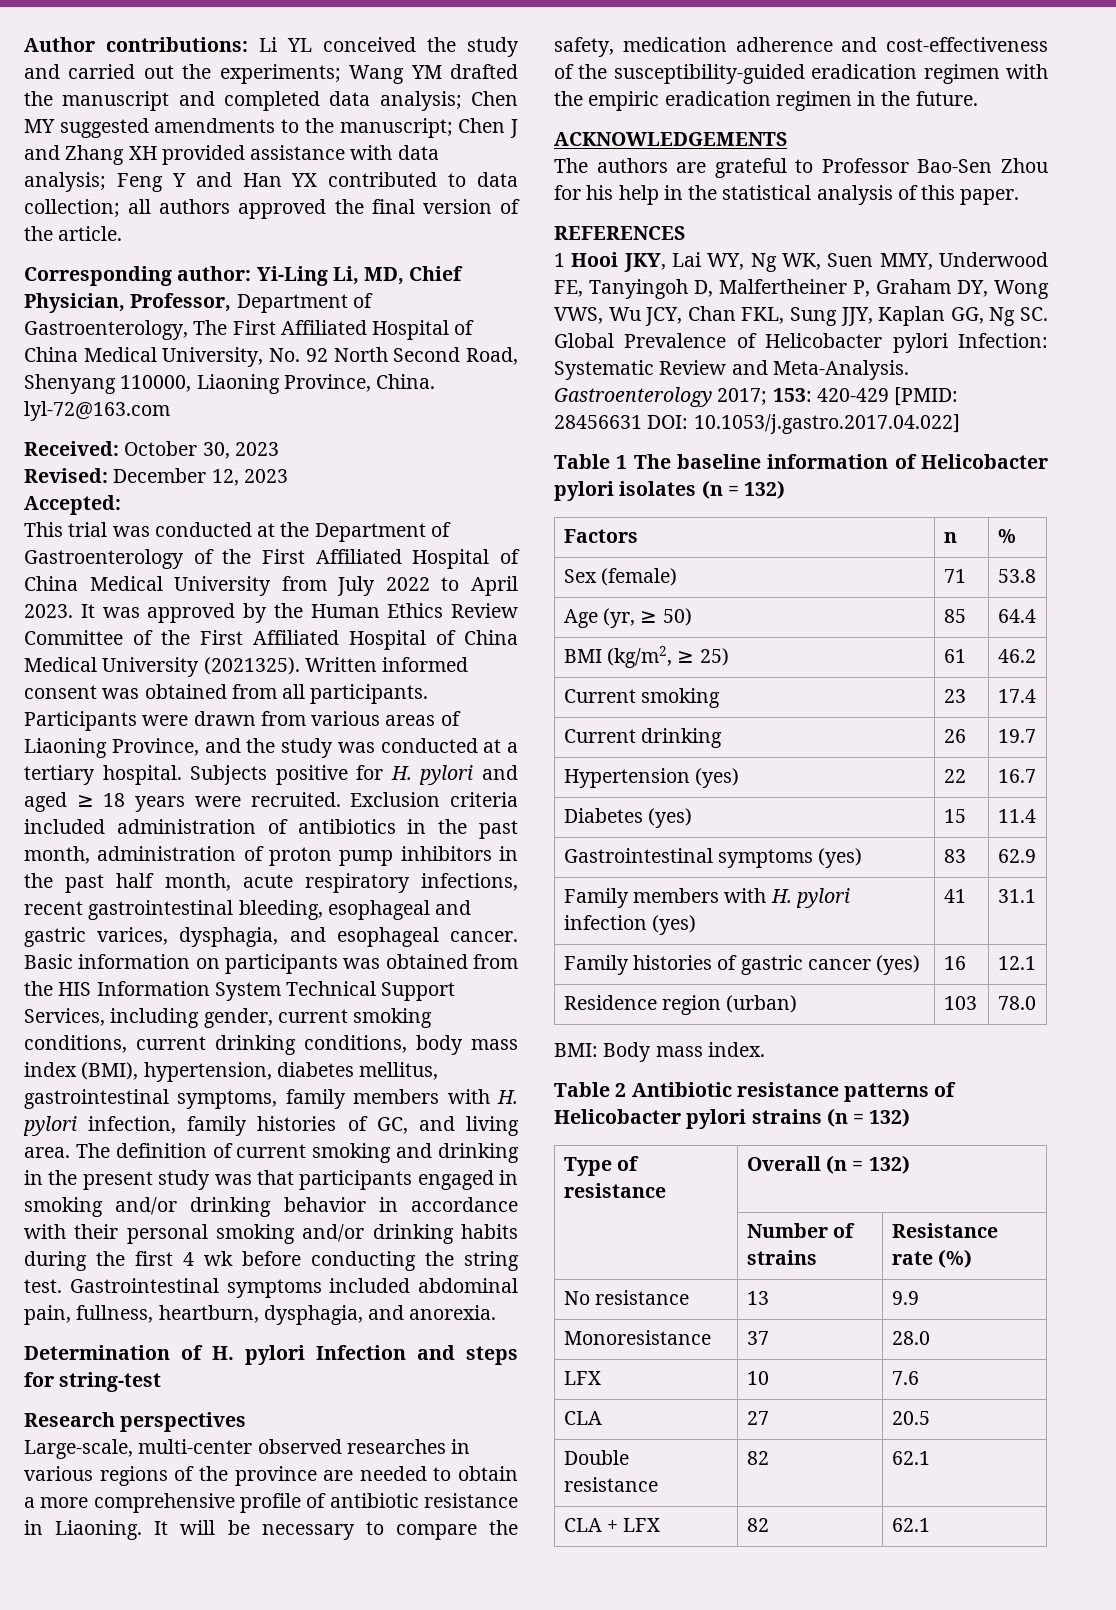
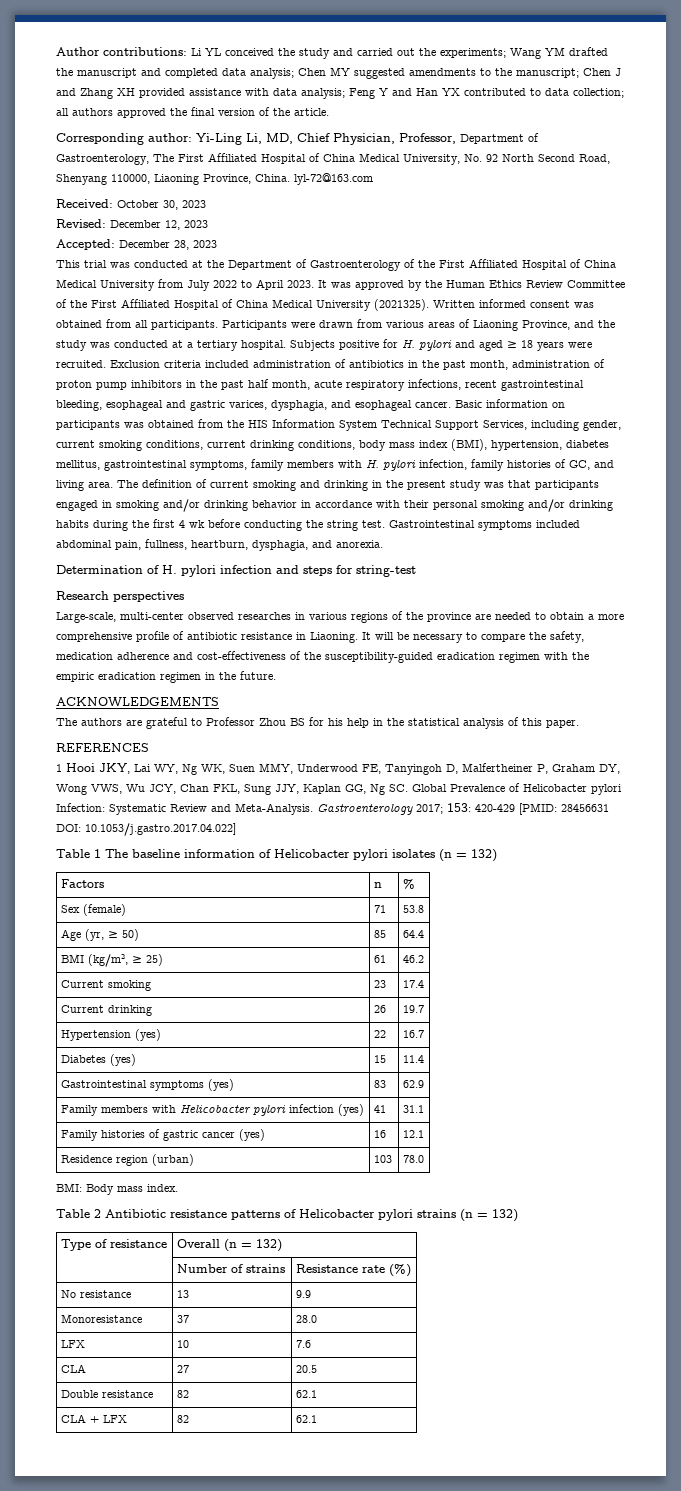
- Accepted:
+ Accepted: December 28, 2023
- Determination of H. pylori Infection and steps for string-test
+ Determination of H. pylori infection and steps for string-test
- The authors are grateful to Professor Bao-Sen Zhou for his help in the statistical analysis of this paper.
+ The authors are grateful to Professor Zhou BS for his help in the statistical analysis of this paper.
- Family members with H. pylori infection (yes) | 41 | 31.1
+ Family members with Helicobacter pylori infection (yes) | 41 | 31.1

